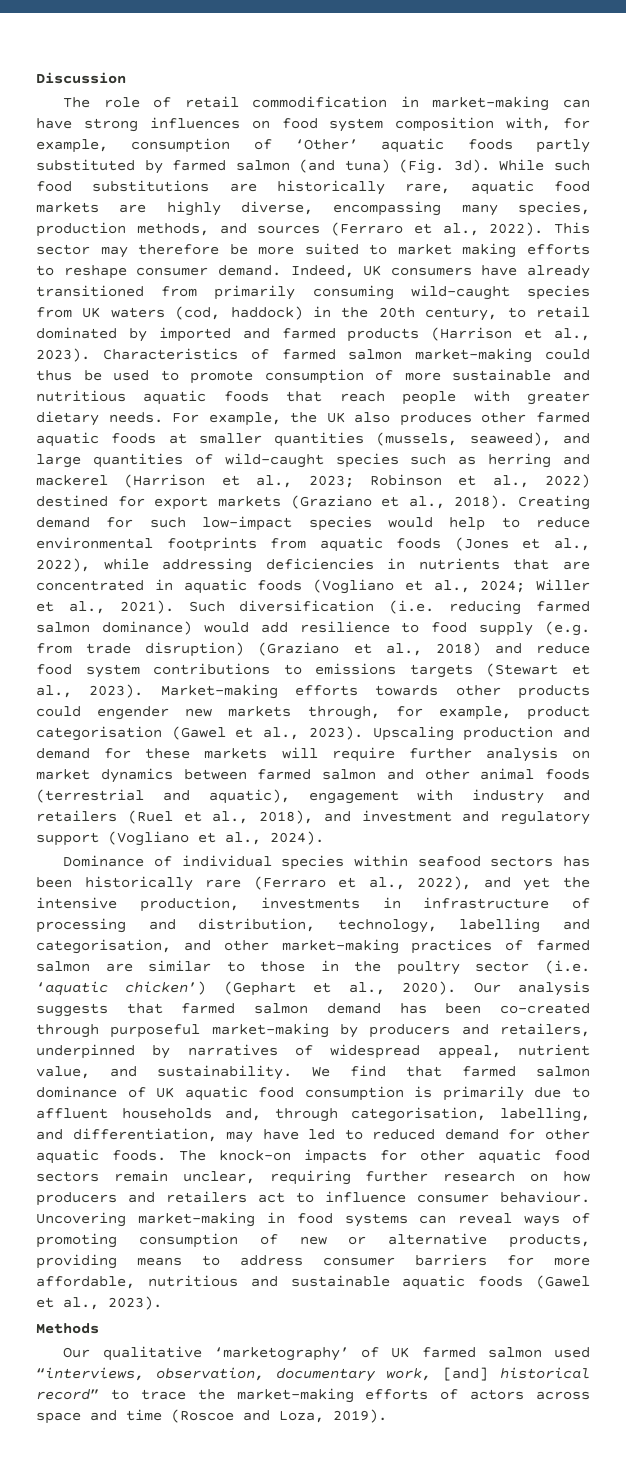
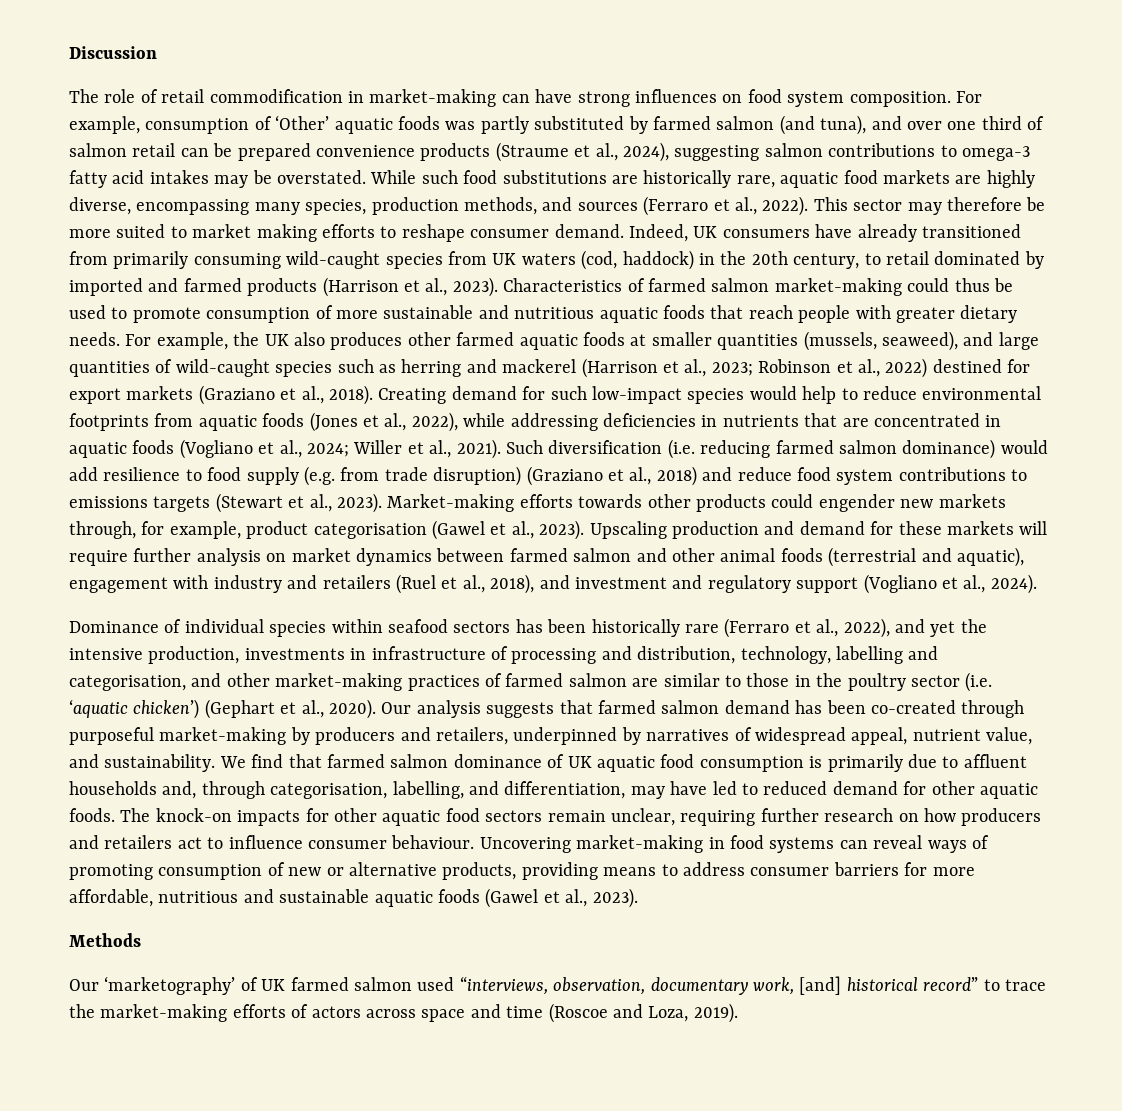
- The role of retail commodification in market-making can have strong influences on food system composition with, for example, consumption of ‘Other’ aquatic foods partly substituted by farmed salmon (and tuna) (Fig. 3d).
+ The role of retail commodification in market-making can have strong influences on food system composition. For example, consumption of ‘Other’ aquatic foods was partly substituted by farmed salmon (and tuna), and over one third of salmon retail can be prepared convenience products (Straume et al., 2024), suggesting salmon contributions to omega-3 fatty acid intakes may be overstated.
- Our qualitative ‘marketography’ of UK farmed salmon used “interviews, observation, documentary work, [and] historical record” to trace the market-making efforts of actors across space and time (Roscoe and Loza, 2019).
+ Our ‘marketography’ of UK farmed salmon used “interviews, observation, documentary work, [and] historical record” to trace the market-making efforts of actors across space and time (Roscoe and Loza, 2019).

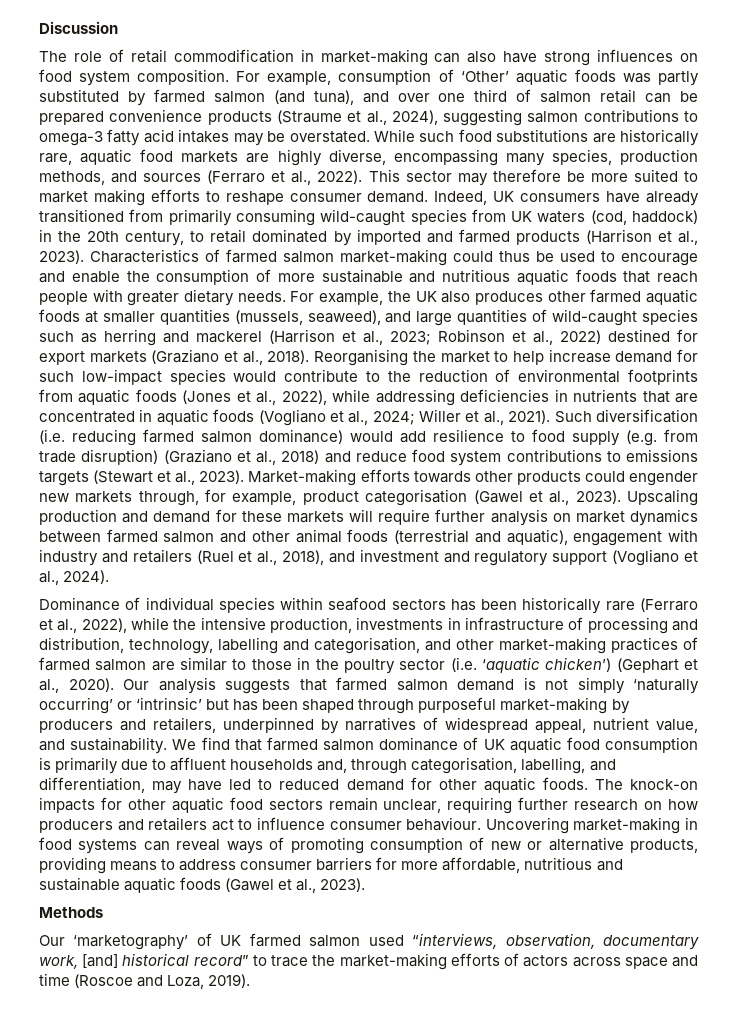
- The role of retail commodification in market-making can have strong influences on food system composition.
+ The role of retail commodification in market-making can also have strong influences on food system composition.
- Characteristics of farmed salmon market-making could thus be used to promote consumption of more sustainable and nutritious aquatic foods that reach people with greater dietary needs.
+ Characteristics of farmed salmon market-making could thus be used to encourage and enable the consumption of more sustainable and nutritious aquatic foods that reach people with greater dietary needs.
- Creating demand for such low-impact species would help to reduce environmental footprints from aquatic foods (Jones et al., 2022), while addressing deficiencies in nutrients that are concentrated in aquatic foods (Vogliano et al., 2024; Willer et al., 2021).
+ Reorganising the market to help increase demand for such low-impact species would contribute to the reduction of environmental footprints from aquatic foods (Jones et al., 2022), while addressing deficiencies in nutrients that are concentrated in aquatic foods (Vogliano et al., 2024; Willer et al., 2021).
- Dominance of individual species within seafood sectors has been historically rare (Ferraro et al., 2022), and yet the intensive production, investments in infrastructure of processing and distribution, technology, labelling and categorisation, and other market-making practices of farmed salmon are similar to those in the poultry sector (i.e. ‘aquatic chicken’) (Gephart et al., 2020).
+ Dominance of individual species within seafood sectors has been historically rare (Ferraro et al., 2022), while the intensive production, investments in infrastructure of processing and distribution, technology, labelling and categorisation, and other market-making practices of farmed salmon are similar to those in the poultry sector (i.e. ‘aquatic chicken’) (Gephart et al., 2020).
- Our analysis suggests that farmed salmon demand has been co-created through purposeful market-making by producers and retailers, underpinned by narratives of widespread appeal, nutrient value, and sustainability.
+ Our analysis suggests that farmed salmon demand is not simply ‘naturally occurring’ or ‘intrinsic’ but has been shaped through purposeful market-making by producers and retailers, underpinned by narratives of widespread appeal, nutrient value, and sustainability.

